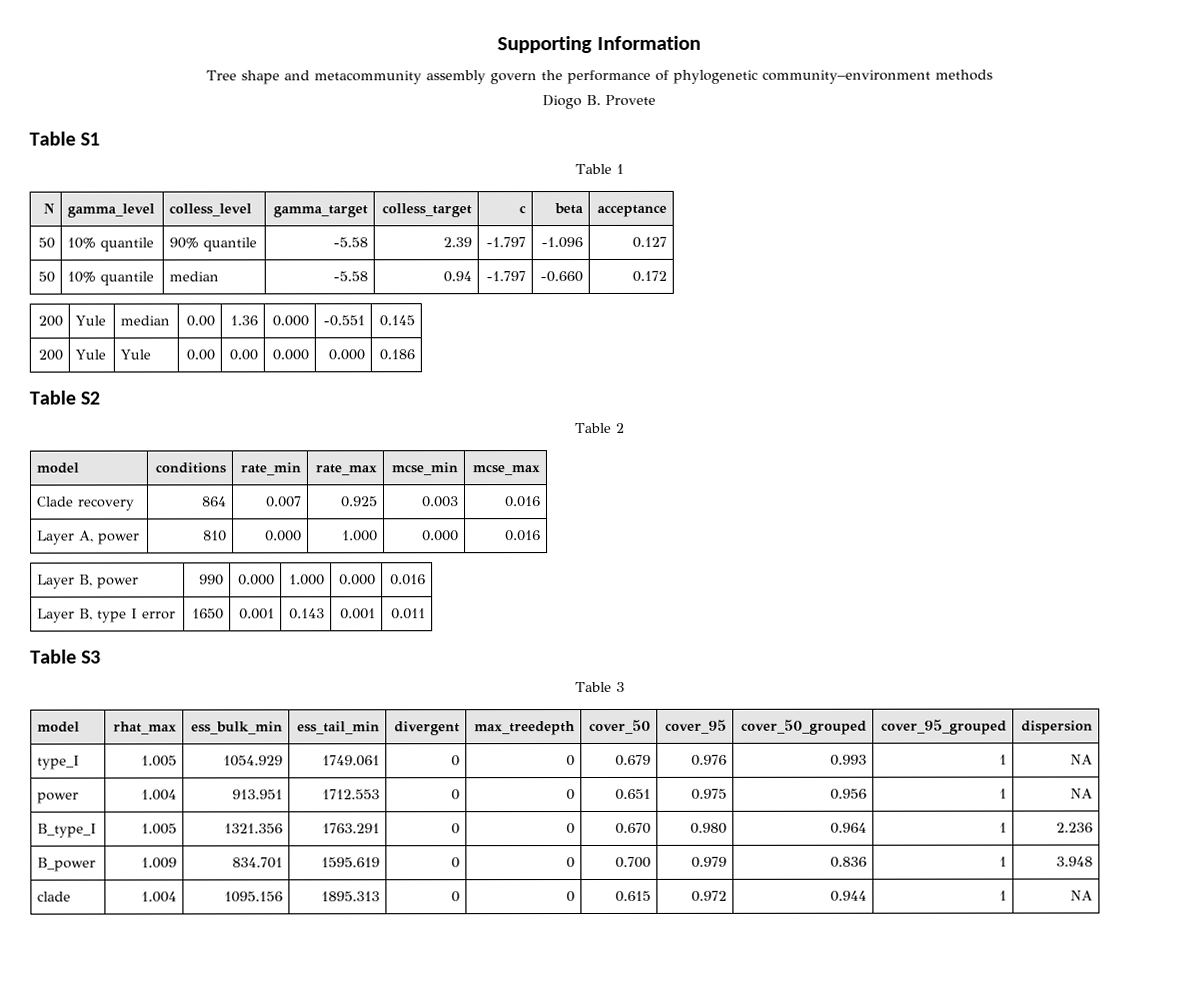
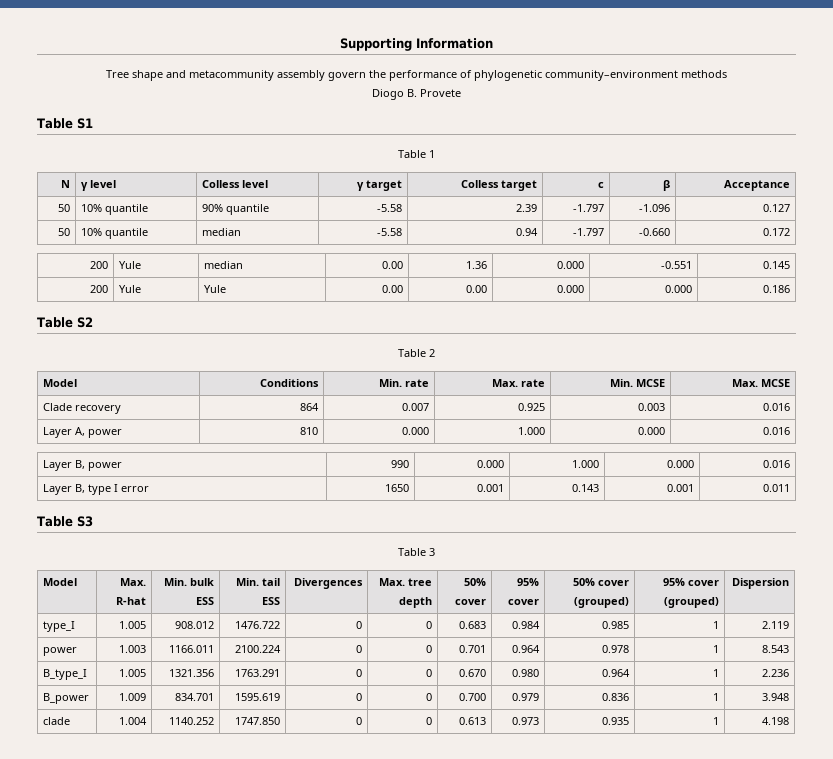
- N | gamma_level | colless_level | gamma_target | colless_target | c | beta | acceptance
+ N | γ level | Colless level | γ target | Colless target | c | β | Acceptance
- model | conditions | rate_min | rate_max | mcse_min | mcse_max
+ Model | Conditions | Min. rate | Max. rate | Min. MCSE | Max. MCSE
- model | rhat_max | ess_bulk_min | ess_tail_min | divergent | max_treedepth | cover_50 | cover_95 | cover_50_grouped | cover_95_grouped | dispersion
+ Model | Max. R-hat | Min. bulk ESS | Min. tail ESS | Divergences | Max. tree depth | 50% cover | 95% cover | 50% cover (grouped) | 95% cover (grouped) | Dispersion
- type_I | 1.005 | 1054.929 | 1749.061 | 0 | 0 | 0.679 | 0.976 | 0.993 | 1 | NA
- power | 1.004 | 913.951 | 1712.553 | 0 | 0 | 0.651 | 0.975 | 0.956 | 1 | NA
+ type_I | 1.005 | 908.012 | 1476.722 | 0 | 0 | 0.683 | 0.984 | 0.985 | 1 | 2.119
+ power | 1.003 | 1166.011 | 2100.224 | 0 | 0 | 0.701 | 0.964 | 0.978 | 1 | 8.543
- clade | 1.004 | 1095.156 | 1895.313 | 0 | 0 | 0.615 | 0.972 | 0.944 | 1 | NA
+ clade | 1.004 | 1140.252 | 1747.850 | 0 | 0 | 0.613 | 0.973 | 0.935 | 1 | 4.198

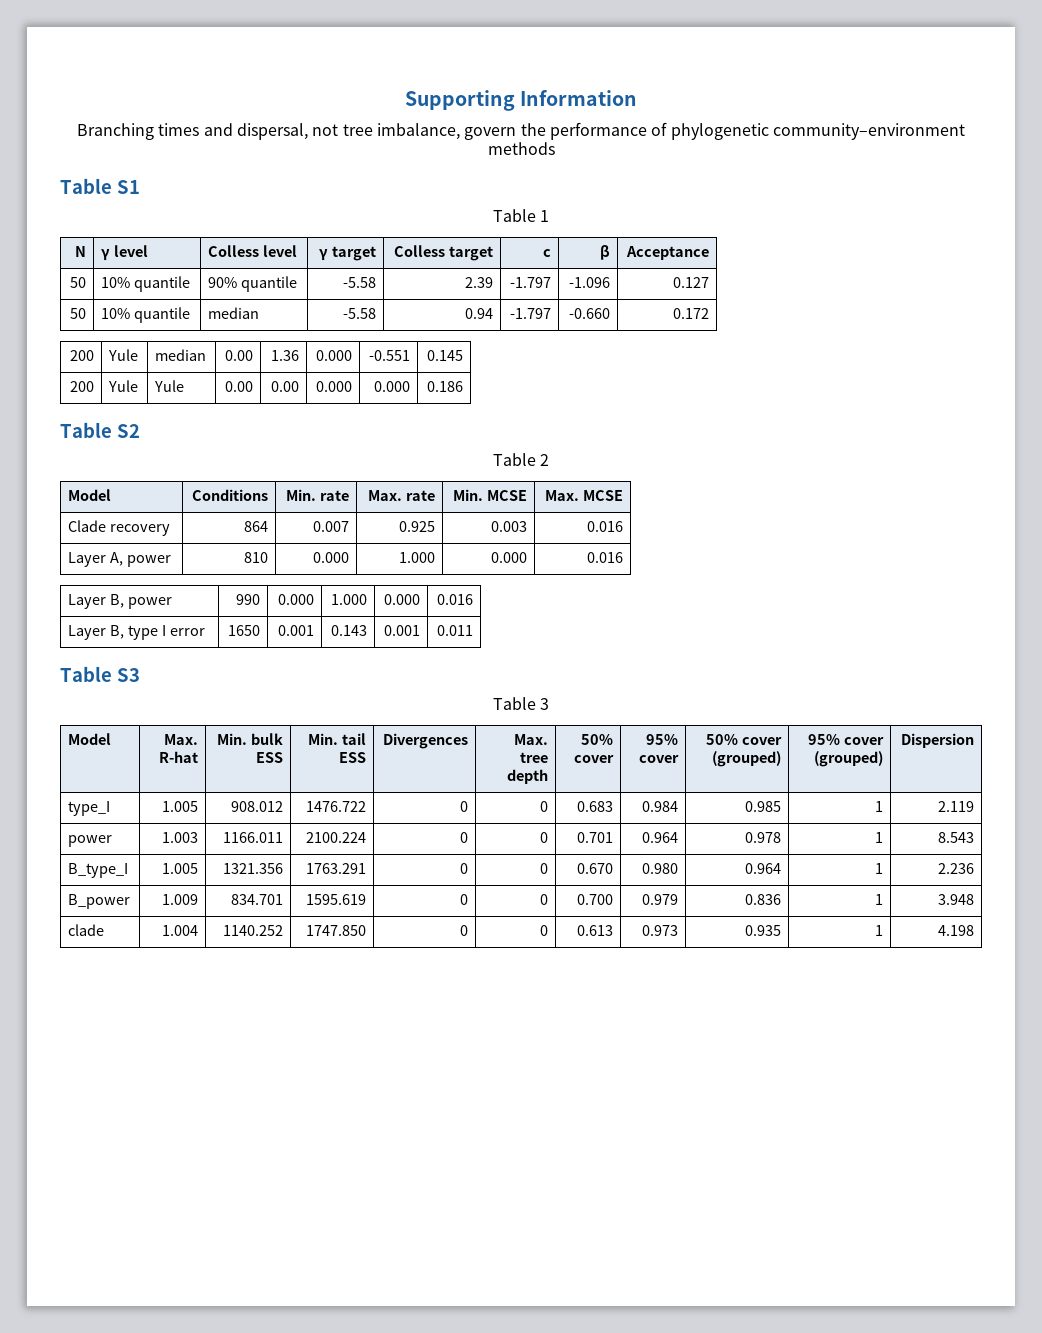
- Tree shape and metacommunity assembly govern the performance of phylogenetic community–environment methods
+ Branching times and dispersal, not tree imbalance, govern the performance of phylogenetic community–environment methods
- Diogo B. Provete

